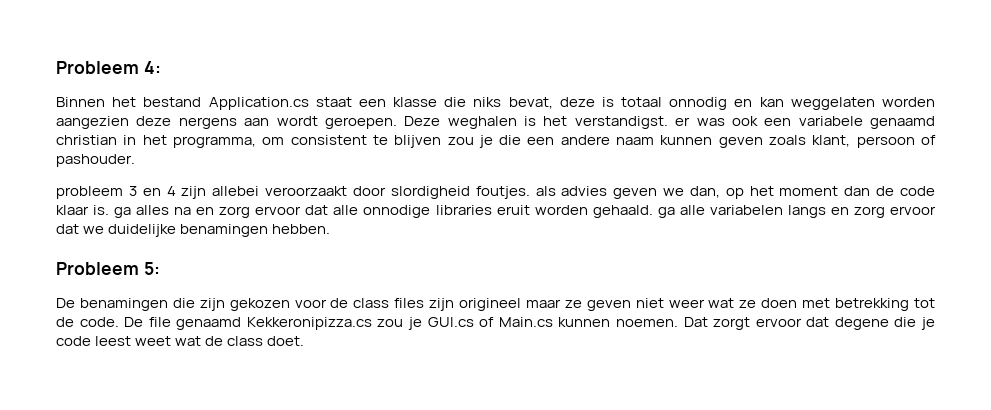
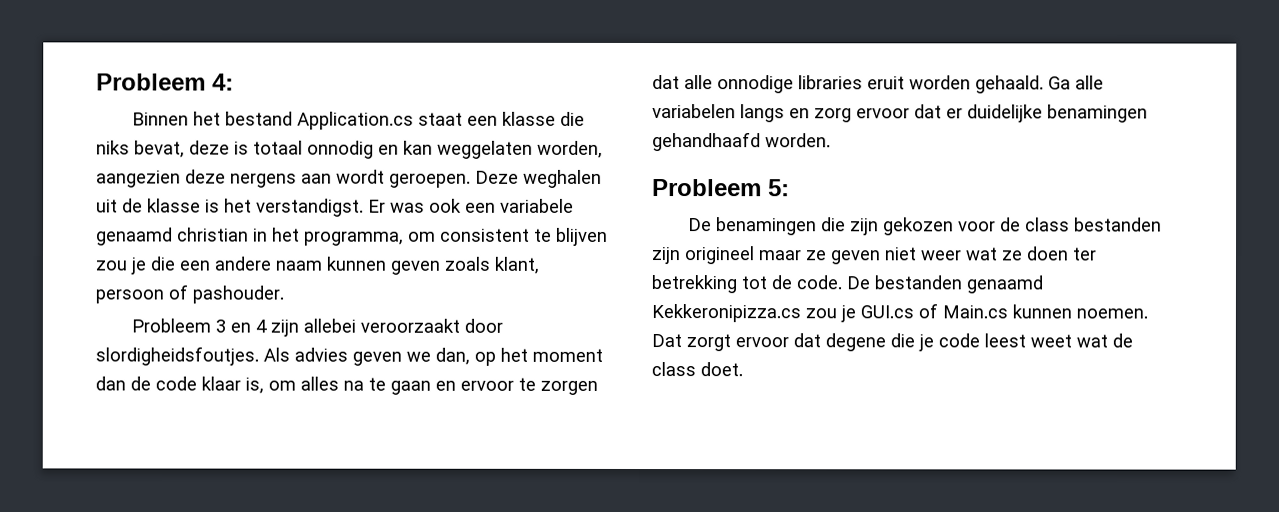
- Binnen het bestand Application.cs staat een klasse die niks bevat, deze is totaal onnodig en kan weggelaten worden aangezien deze nergens aan wordt geroepen.
+ Binnen het bestand Application.cs staat een klasse die niks bevat, deze is totaal onnodig en kan weggelaten worden, aangezien deze nergens aan wordt geroepen.
- Deze weghalen is het verstandigst. er was ook een variabele genaamd christian in het programma, om consistent te blijven zou je die een andere naam kunnen geven zoals klant, persoon of pashouder.
+ Deze weghalen uit de klasse is het verstandigst. Er was ook een variabele genaamd christian in het programma, om consistent te blijven zou je die een andere naam kunnen geven zoals klant, persoon of pashouder.
- probleem 3 en 4 zijn allebei veroorzaakt door slordigheid foutjes. als advies geven we dan, op het moment dan de code klaar is. ga alles na en zorg ervoor dat alle onnodige libraries eruit worden gehaald. ga alle variabelen langs en zorg ervoor dat we duidelijke benamingen hebben.
+ Probleem 3 en 4 zijn allebei veroorzaakt door slordigheidsfoutjes. Als advies geven we dan, op het moment dan de code klaar is, om alles na te gaan en ervoor te zorgen dat alle onnodige libraries eruit worden gehaald. Ga alle variabelen langs en zorg ervoor dat er duidelijke benamingen gehandhaafd worden.
- De benamingen die zijn gekozen voor de class files zijn origineel maar ze geven niet weer wat ze doen met betrekking tot de code.
+ De benamingen die zijn gekozen voor de class bestanden zijn origineel maar ze geven niet weer wat ze doen ter betrekking tot de code.
- De file genaamd Kekkeronipizza.cs zou je GUI.cs of Main.cs kunnen noemen.
+ De bestanden genaamd Kekkeronipizza.cs zou je GUI.cs of Main.cs kunnen noemen.

